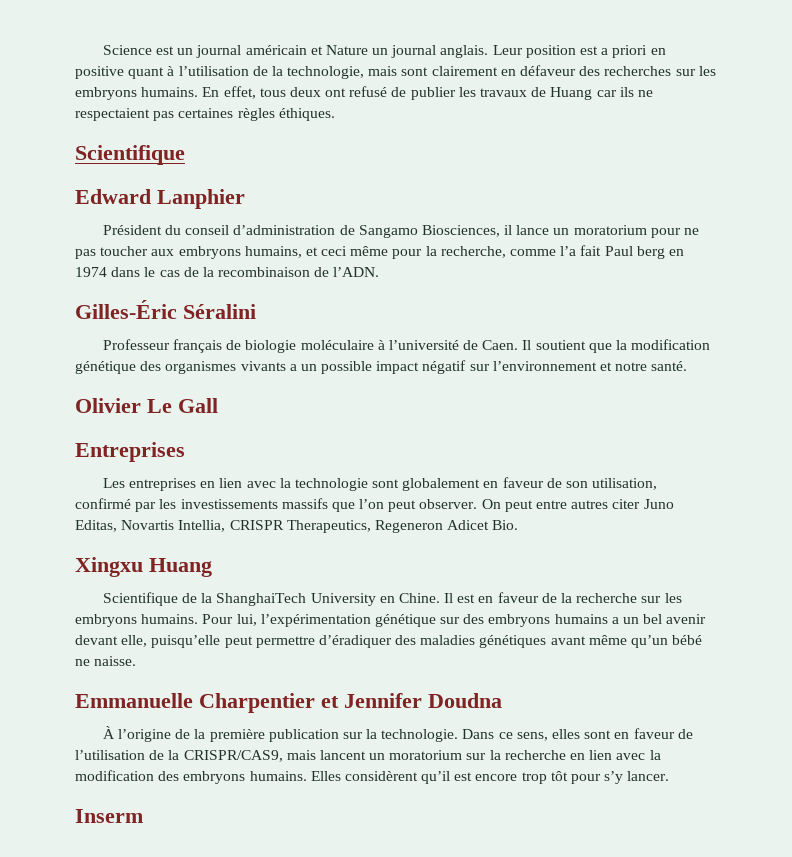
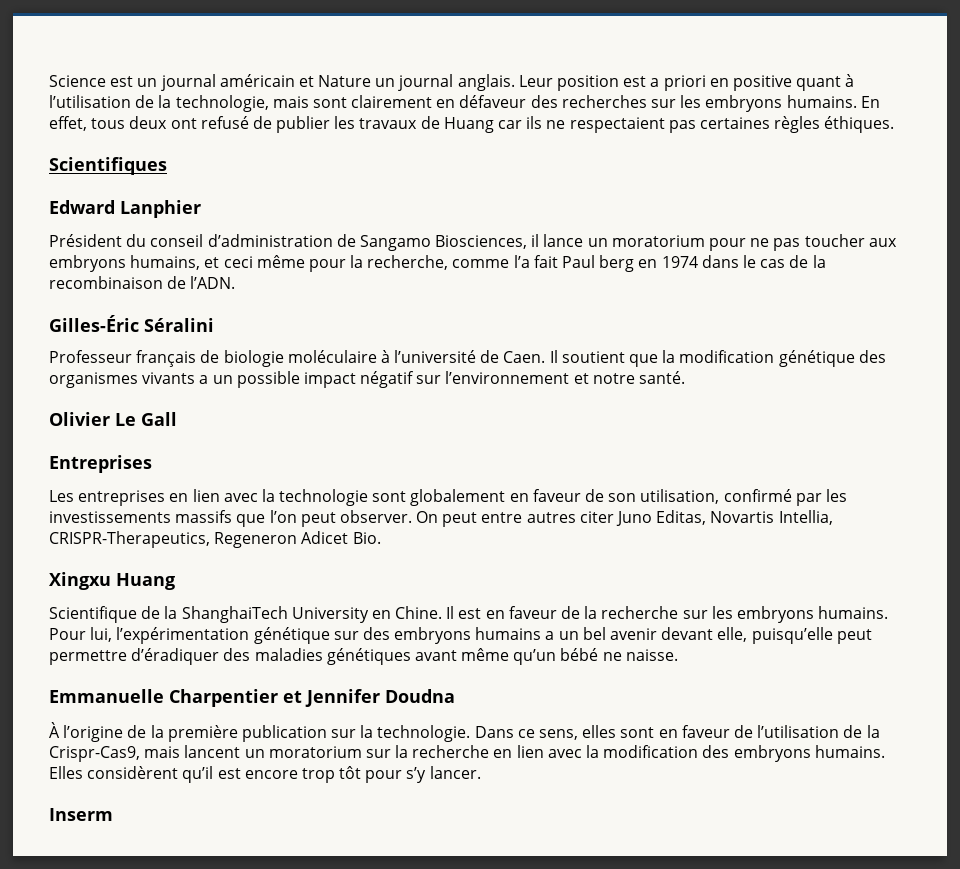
  En effet, tous deux ont refusé de publier les travaux de Huang car ils ne respectaient pas certaines règles éthiques.
- Scientifique
+ Scientifiques
- On peut entre autres citer Juno Editas, Novartis Intellia, CRISPR Therapeutics, Regeneron Adicet Bio.
+ On peut entre autres citer Juno Editas, Novartis Intellia, CRISPR-Therapeutics, Regeneron Adicet Bio.
- Dans ce sens, elles sont en faveur de l’utilisation de la CRISPR/CAS9, mais lancent un moratorium sur la recherche en lien avec la modification des embryons humains.
+ Dans ce sens, elles sont en faveur de l’utilisation de la Crispr-Cas9, mais lancent un moratorium sur la recherche en lien avec la modification des embryons humains.

